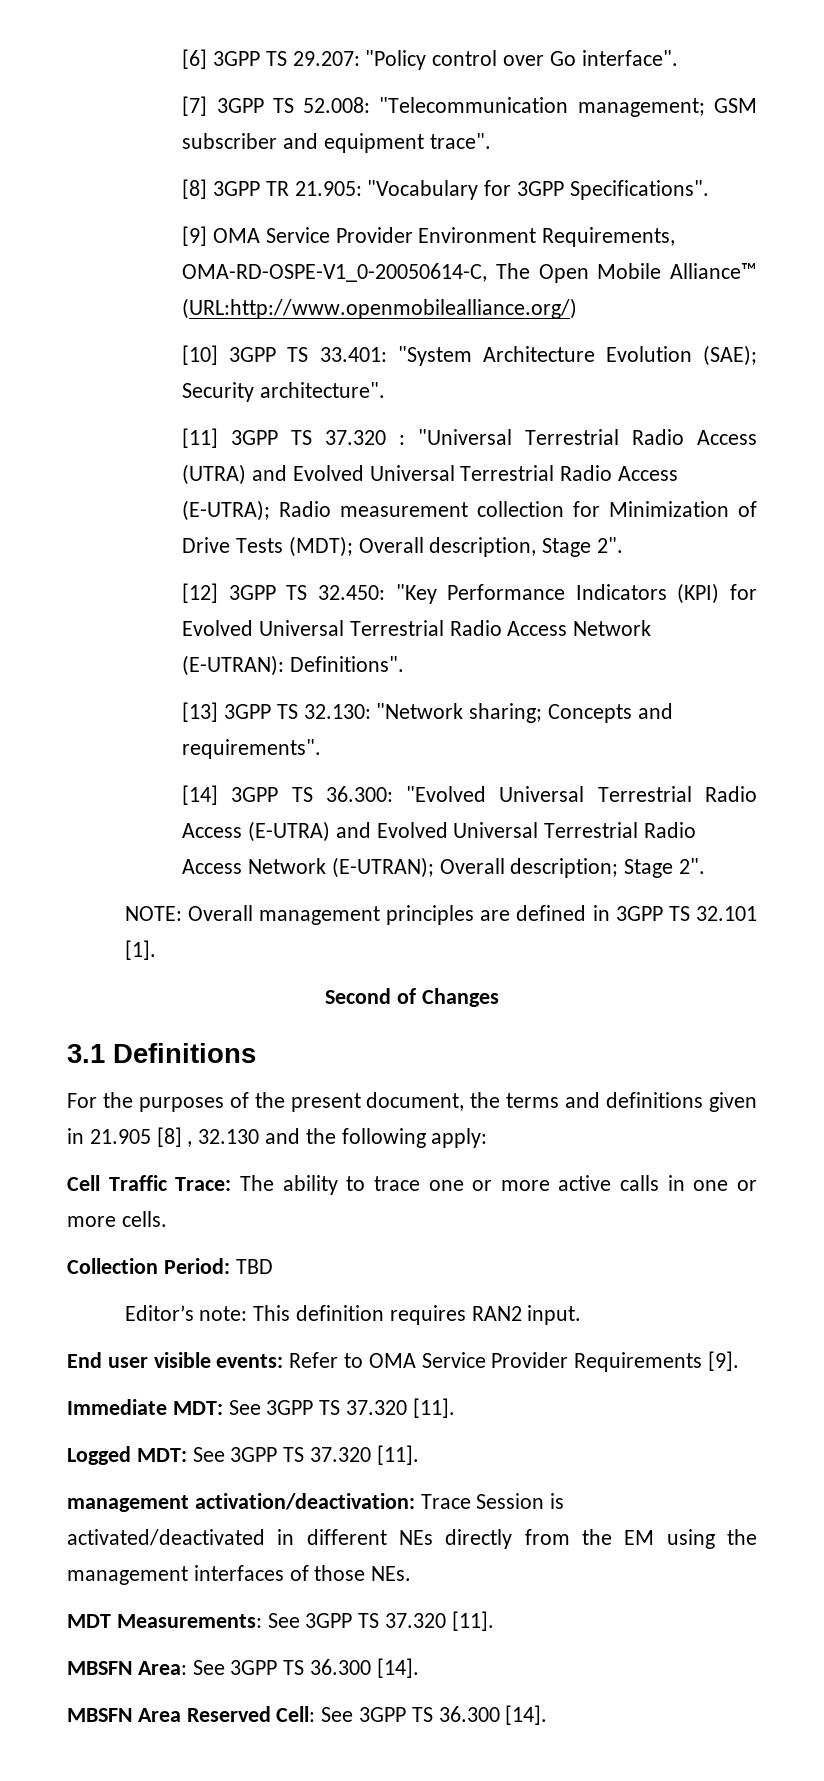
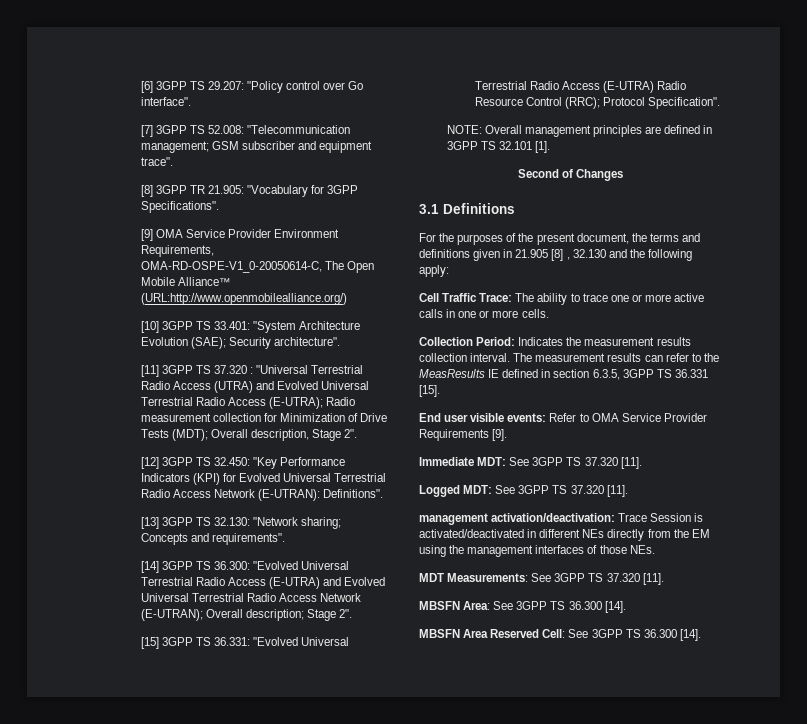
+ [15] 3GPP TS 36.331: "Evolved Universal Terrestrial Radio Access (E-UTRA) Radio Resource Control (RRC); Protocol Specification".
- Collection Period: TBD
- Editor’s note: This definition requires RAN2 input.
+ Collection Period: Indicates the measurement results collection interval. The measurement results can refer to the MeasResults IE defined in section 6.3.5, 3GPP TS 36.331 [15].

